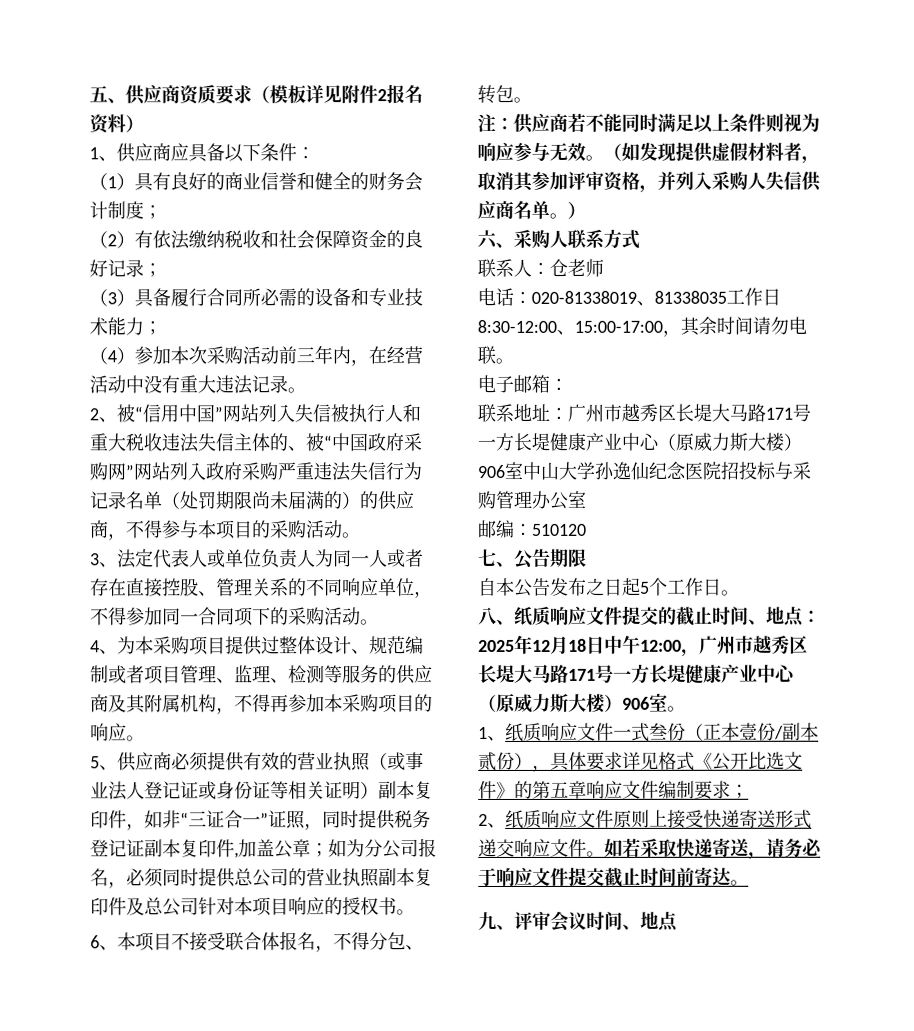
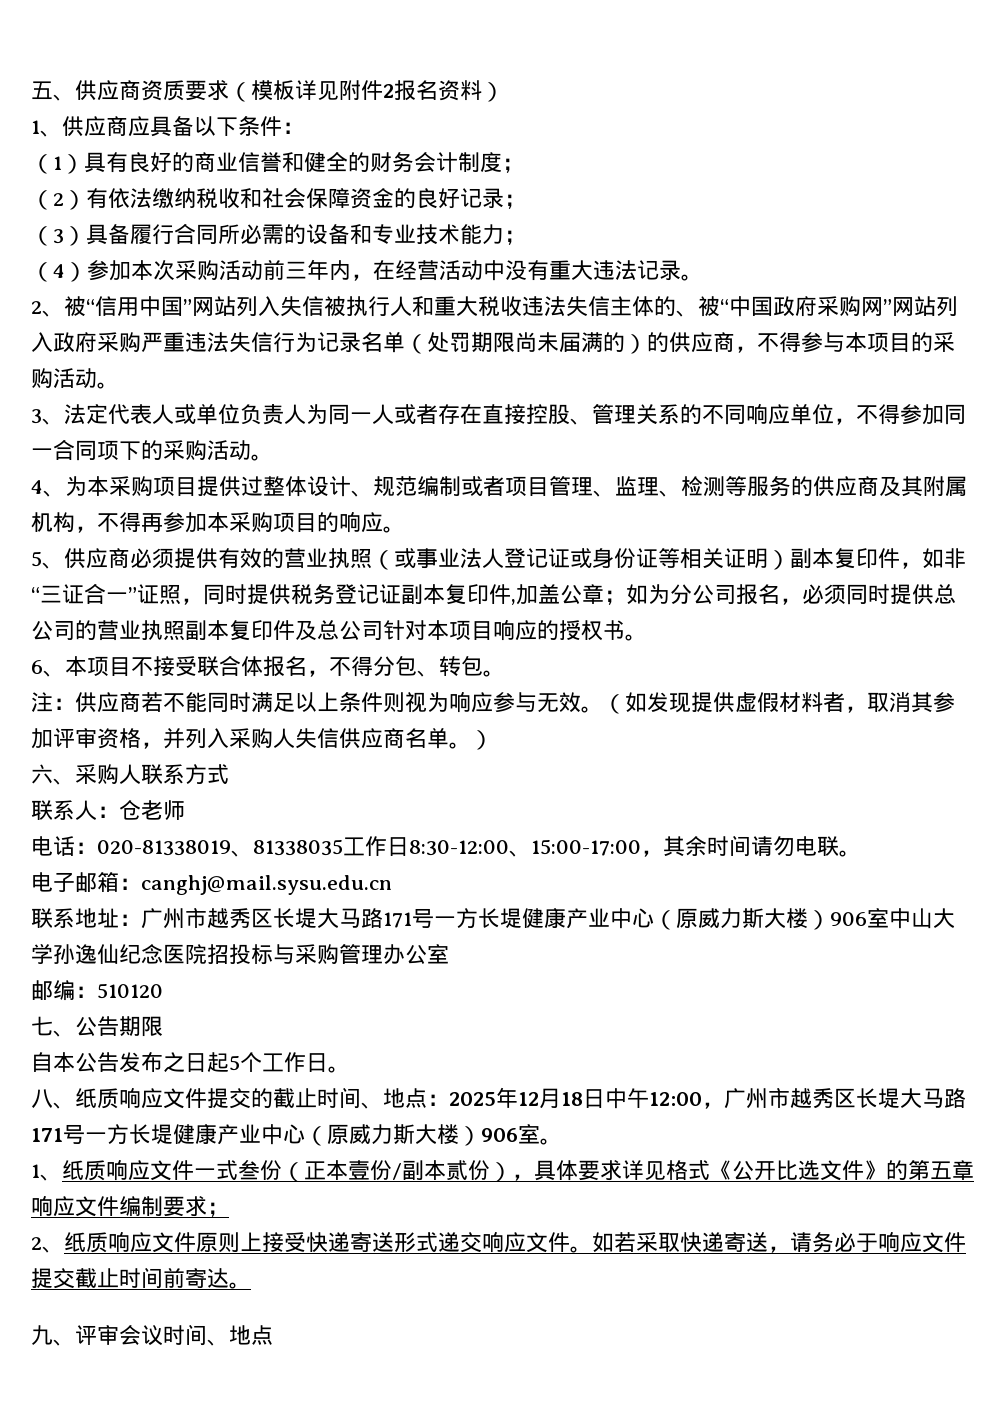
- 电子邮箱：
+ 电子邮箱：canghj@mail.sysu.edu.cn

